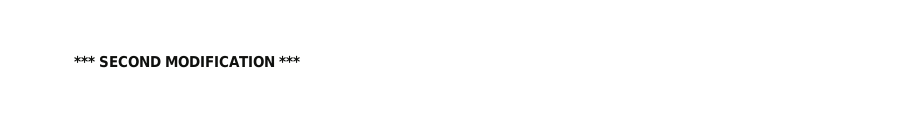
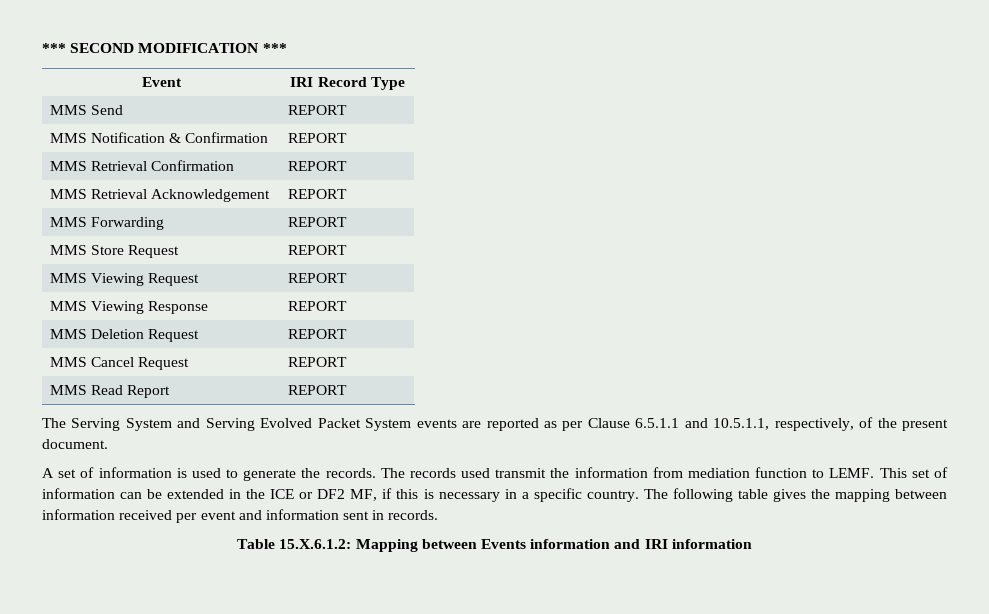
+ Event | IRI Record Type
+ MMS Send | REPORT
+ MMS Notification & Confirmation | REPORT
+ MMS Retrieval Confirmation | REPORT
+ MMS Retrieval Acknowledgement | REPORT
+ MMS Forwarding | REPORT
+ MMS Store Request | REPORT
+ MMS Viewing Request | REPORT
+ MMS Viewing Response | REPORT
+ MMS Deletion Request | REPORT
+ MMS Cancel Request | REPORT
+ MMS Read Report | REPORT
+ The Serving System and Serving Evolved Packet System events are reported as per Clause 6.5.1.1 and 10.5.1.1, respectively, of the present document.
+ A set of information is used to generate the records. The records used transmit the information from mediation function to LEMF. This set of information can be extended in the ICE or DF2 MF, if this is necessary in a specific country. The following table gives the mapping between information received per event and information sent in records.
+ Table 15.X.6.1.2: Mapping between Events information and IRI information

